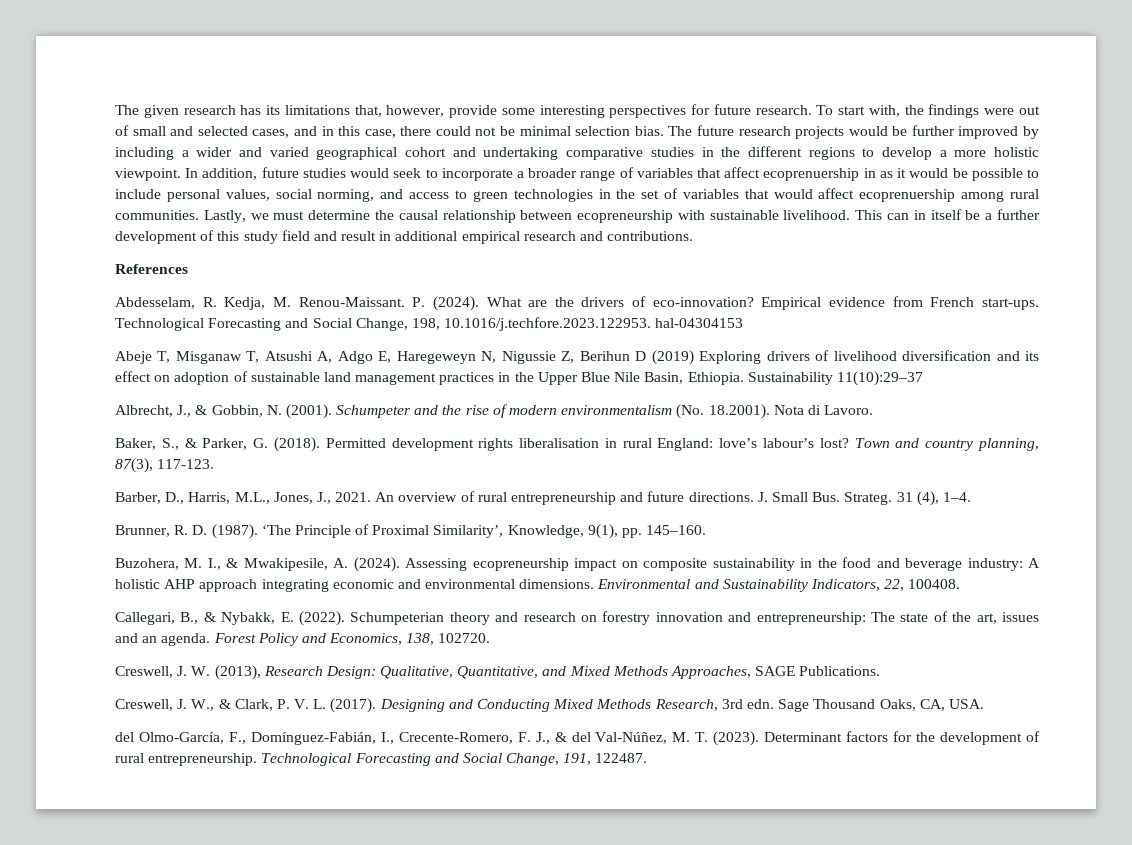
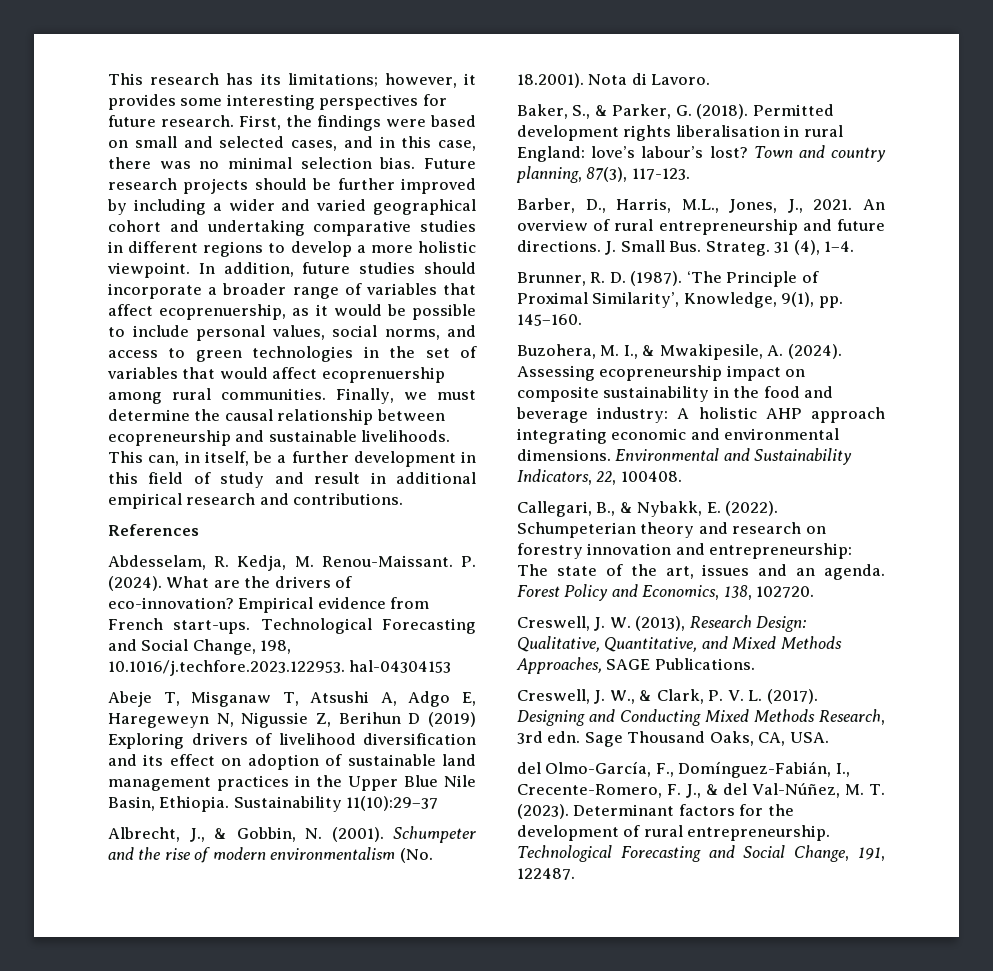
- The given research has its limitations that, however, provide some interesting perspectives for future research.
+ This research has its limitations; however, it provides some interesting perspectives for future research.
- To start with, the findings were out of small and selected cases, and in this case, there could not be minimal selection bias.
+ First, the findings were based on small and selected cases, and in this case, there was no minimal selection bias.
- The future research projects would be further improved by including a wider and varied geographical cohort and undertaking comparative studies in the different regions to develop a more holistic viewpoint.
+ Future research projects should be further improved by including a wider and varied geographical cohort and undertaking comparative studies in different regions to develop a more holistic viewpoint.
- In addition, future studies would seek to incorporate a broader range of variables that affect ecoprenuership in as it would be possible to include personal values, social norming, and access to green technologies in the set of variables that would affect ecoprenuership among rural communities.
+ In addition, future studies should incorporate a broader range of variables that affect ecoprenuership, as it would be possible to include personal values, social norms, and access to green technologies in the set of variables that would affect ecoprenuership among rural communities.
- Lastly, we must determine the causal relationship between ecopreneurship with sustainable livelihood. This can in itself be a further development of this study field and result in additional empirical research and contributions.
+ Finally, we must determine the causal relationship between ecopreneurship and sustainable livelihoods. This can, in itself, be a further development in this field of study and result in additional empirical research and contributions.

